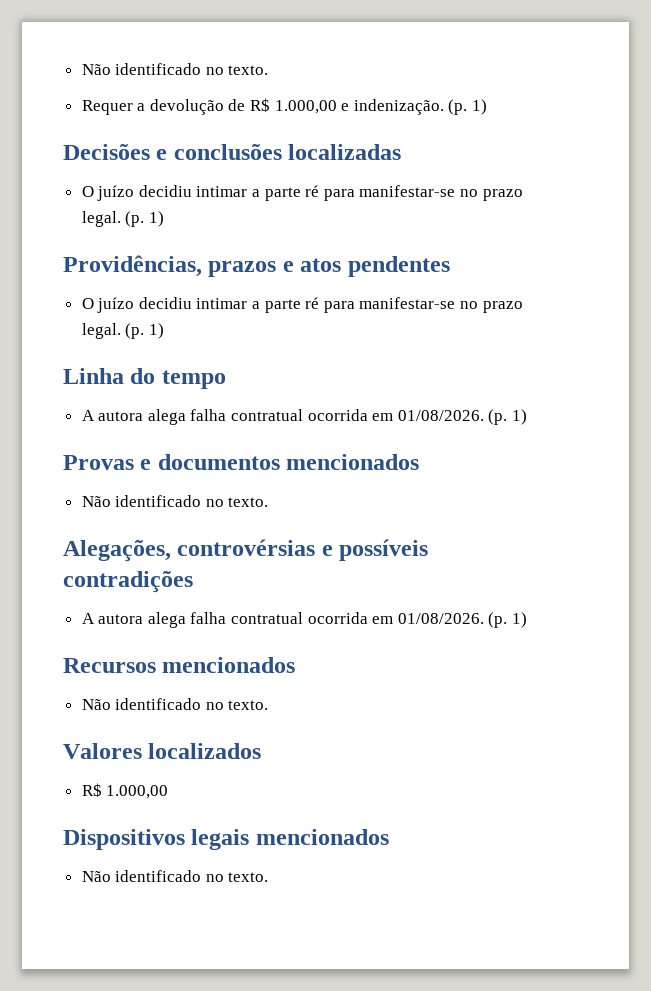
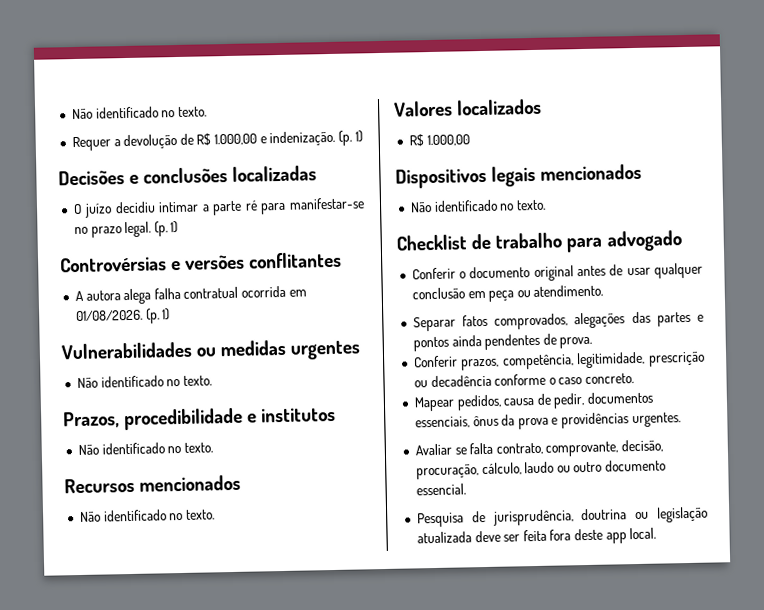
- Providências, prazos e atos pendentes
- O juízo decidiu intimar a parte ré para manifestar-se no prazo legal. (p. 1)
- Linha do tempo
+ Controvérsias e versões conflitantes
- Provas e documentos mencionados
+ Vulnerabilidades ou medidas urgentes
  Não identificado no texto.
- Alegações, controvérsias e possíveis contradições
- A autora alega falha contratual ocorrida em 01/08/2026. (p. 1)
+ Prazos, procedibilidade e institutos
+ Não identificado no texto.
+ Checklist de trabalho para advogado
+ Conferir o documento original antes de usar qualquer conclusão em peça ou atendimento.
+ Separar fatos comprovados, alegações das partes e pontos ainda pendentes de prova.
+ Conferir prazos, competência, legitimidade, prescrição ou decadência conforme o caso concreto.
+ Mapear pedidos, causa de pedir, documentos essenciais, ônus da prova e providências urgentes.
+ Avaliar se falta contrato, comprovante, decisão, procuração, cálculo, laudo ou outro documento essencial.
+ Pesquisa de jurisprudência, doutrina ou legislação atualizada deve ser feita fora deste app local.

